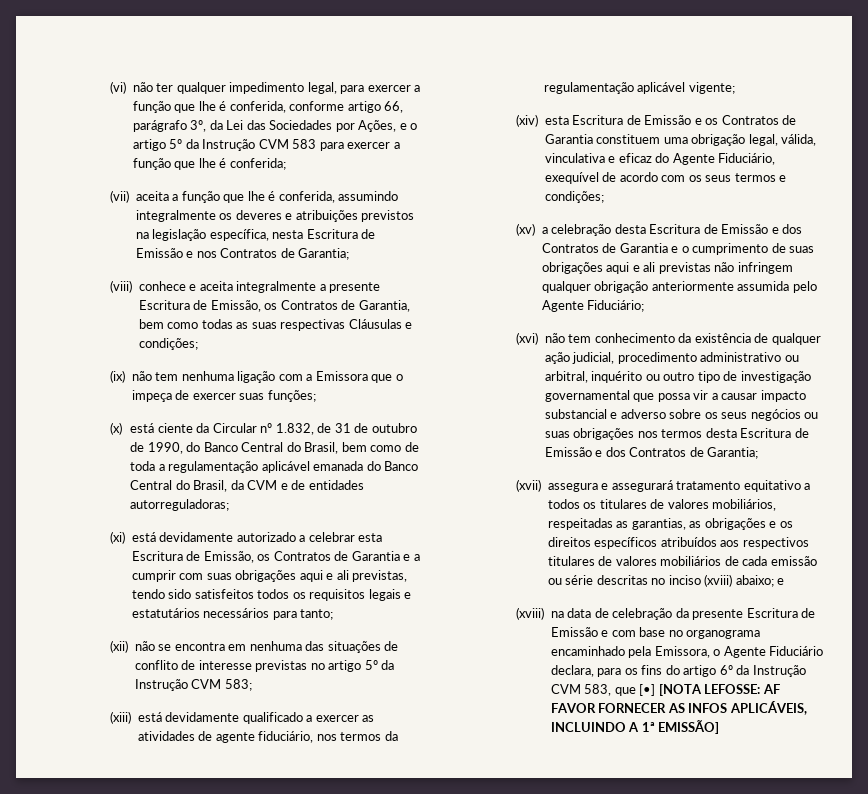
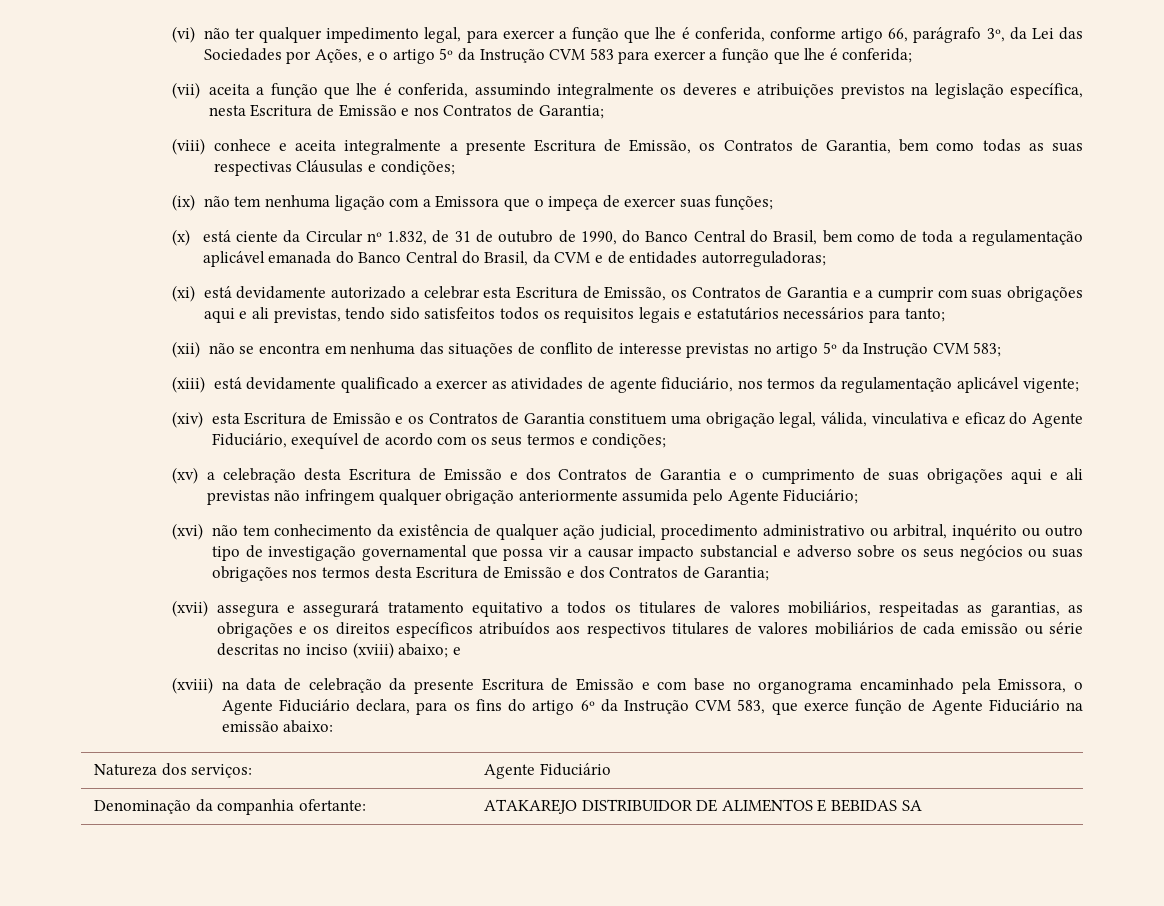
- (xviii) na data de celebração da presente Escritura de Emissão e com base no organograma encaminhado pela Emissora, o Agente Fiduciário declara, para os fins do artigo 6º da Instrução CVM 583, que [•] [NOTA LEFOSSE: AF FAVOR FORNECER AS INFOS APLICÁVEIS, INCLUINDO A 1ª EMISSÃO]
+ (xviii) na data de celebração da presente Escritura de Emissão e com base no organograma encaminhado pela Emissora, o Agente Fiduciário declara, para os fins do artigo 6º da Instrução CVM 583, que exerce função de Agente Fiduciário na emissão abaixo:
+ Natureza dos serviços: | Agente Fiduciário
+ Denominação da companhia ofertante: | ATAKAREJO DISTRIBUIDOR DE ALIMENTOS E BEBIDAS SA

